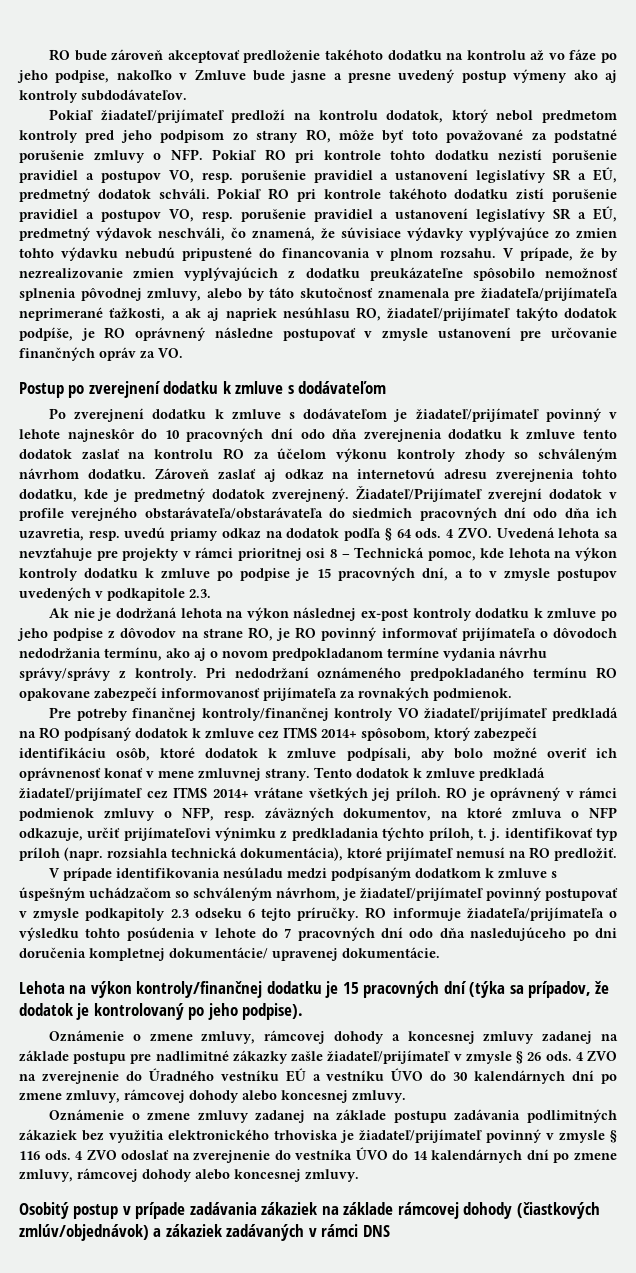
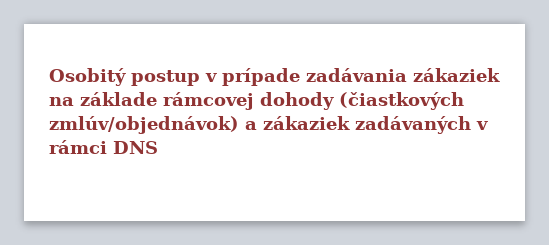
- RO bude zároveň akceptovať predloženie takéhoto dodatku na kontrolu až vo fáze po jeho podpise, nakoľko v Zmluve bude jasne a presne uvedený postup výmeny ako aj kontroly subdodávateľov.
- Pokiaľ žiadateľ/prijímateľ predloží na kontrolu dodatok, ktorý nebol predmetom kontroly pred jeho podpisom zo strany RO, môže byť toto považované za podstatné porušenie zmluvy o NFP. Pokiaľ RO pri kontrole tohto dodatku nezistí porušenie pravidiel a postupov VO, resp. porušenie pravidiel a ustanovení legislatívy SR a EÚ, predmetný dodatok schváli. Pokiaľ RO pri kontrole takéhoto dodatku zistí porušenie pravidiel a postupov VO, resp. porušenie pravidiel a ustanovení legislatívy SR a EÚ, predmetný výdavok neschváli, čo znamená, že súvisiace výdavky vyplývajúce zo zmien tohto výdavku nebudú pripustené do financovania v plnom rozsahu. V prípade, že by nezrealizovanie zmien vyplývajúcich z dodatku preukázateľne spôsobilo nemožnosť splnenia pôvodnej zmluvy, alebo by táto skutočnosť znamenala pre žiadateľa/prijímateľa neprimerané ťažkosti, a ak aj napriek nesúhlasu RO, žiadateľ/prijímateľ takýto dodatok podpíše, je RO oprávnený následne postupovať v zmysle ustanovení pre určovanie finančných opráv za VO.
- Postup po zverejnení dodatku k zmluve s dodávateľom
- Po zverejnení dodatku k zmluve s dodávateľom je žiadateľ/prijímateľ povinný v lehote najneskôr do 10 pracovných dní odo dňa zverejnenia dodatku k zmluve tento dodatok zaslať na kontrolu RO za účelom výkonu kontroly zhody so schváleným návrhom dodatku. Zároveň zaslať aj odkaz na internetovú adresu zverejnenia tohto dodatku, kde je predmetný dodatok zverejnený. Žiadateľ/Prijímateľ zverejní dodatok v profile verejného obstarávateľa/obstarávateľa do siedmich pracovných dní odo dňa ich uzavretia, resp. uvedú priamy odkaz na dodatok podľa § 64 ods. 4 ZVO. Uvedená lehota sa nevzťahuje pre projekty v rámci prioritnej osi 8 – Technická pomoc, kde lehota na výkon kontroly dodatku k zmluve po podpise je 15 pracovných dní, a to v zmysle postupov uvedených v podkapitole 2.3.
- Ak nie je dodržaná lehota na výkon následnej ex-post kontroly dodatku k zmluve po jeho podpise z dôvodov na strane RO, je RO povinný informovať prijímateľa o dôvodoch nedodržania termínu, ako aj o novom predpokladanom termíne vydania návrhu správy/správy z kontroly. Pri nedodržaní oznámeného predpokladaného termínu RO opakovane zabezpečí informovanosť prijímateľa za rovnakých podmienok.
- Pre potreby finančnej kontroly/finančnej kontroly VO žiadateľ/prijímateľ predkladá na RO podpísaný dodatok k zmluve cez ITMS 2014+ spôsobom, ktorý zabezpečí identifikáciu osôb, ktoré dodatok k zmluve podpísali, aby bolo možné overiť ich oprávnenosť konať v mene zmluvnej strany. Tento dodatok k zmluve predkladá žiadateľ/prijímateľ cez ITMS 2014+ vrátane všetkých jej príloh. RO je oprávnený v rámci podmienok zmluvy o NFP, resp. záväzných dokumentov, na ktoré zmluva o NFP odkazuje, určiť prijímateľovi výnimku z predkladania týchto príloh, t. j. identifikovať typ príloh (napr. rozsiahla technická dokumentácia), ktoré prijímateľ nemusí na RO predložiť.
- V prípade identifikovania nesúladu medzi podpísaným dodatkom k zmluve s úspešným uchádzačom so schváleným návrhom, je žiadateľ/prijímateľ povinný postupovať v zmysle podkapitoly 2.3 odseku 6 tejto príručky. RO informuje žiadateľa/prijímateľa o výsledku tohto posúdenia v lehote do 7 pracovných dní odo dňa nasledujúceho po dni doručenia kompletnej dokumentácie/ upravenej dokumentácie.
- Lehota na výkon kontroly/finančnej dodatku je 15 pracovných dní (týka sa prípadov, že dodatok je kontrolovaný po jeho podpise).
- Oznámenie o zmene zmluvy, rámcovej dohody a koncesnej zmluvy zadanej na základe postupu pre nadlimitné zákazky zašle žiadateľ/prijímateľ v zmysle § 26 ods. 4 ZVO na zverejnenie do Úradného vestníku EÚ a vestníku ÚVO do 30 kalendárnych dní po zmene zmluvy, rámcovej dohody alebo koncesnej zmluvy.
- Oznámenie o zmene zmluvy zadanej na základe postupu zadávania podlimitných zákaziek bez využitia elektronického trhoviska je žiadateľ/prijímateľ povinný v zmysle § 116 ods. 4 ZVO odoslať na zverejnenie do vestníka ÚVO do 14 kalendárnych dní po zmene zmluvy, rámcovej dohody alebo koncesnej zmluvy.

